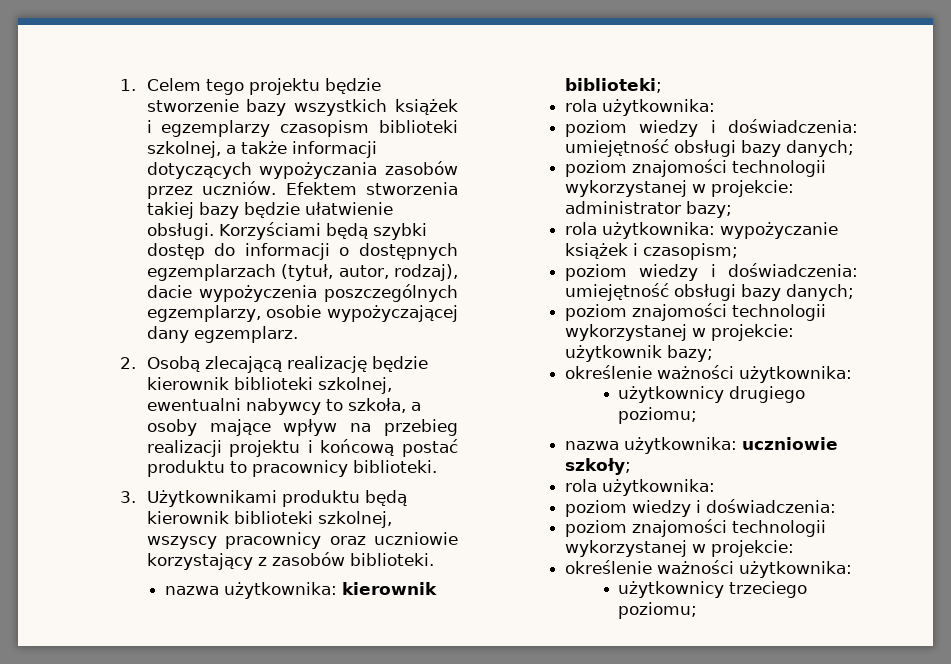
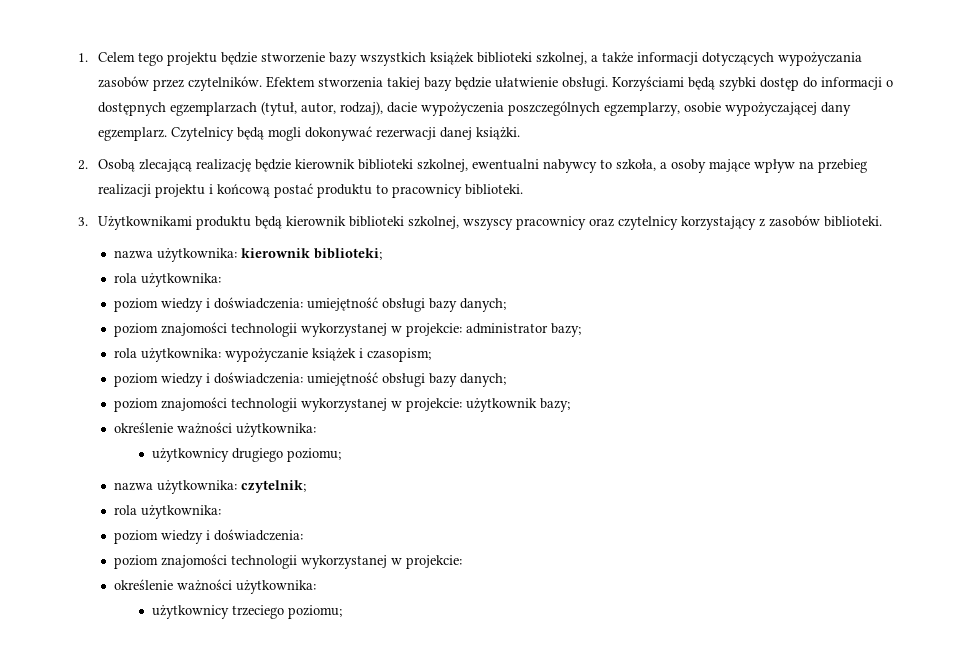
- 1. Celem tego projektu będzie stworzenie bazy wszystkich książek i egzemplarzy czasopism biblioteki szkolnej, a także informacji dotyczących wypożyczania zasobów przez uczniów.
+ 1. Celem tego projektu będzie stworzenie bazy wszystkich książek biblioteki szkolnej, a także informacji dotyczących wypożyczania zasobów przez czytelników.
+ Czytelnicy będą mogli dokonywać rezerwacji danej książki.
- 3. Użytkownikami produktu będą kierownik biblioteki szkolnej, wszyscy pracownicy oraz uczniowie korzystający z zasobów biblioteki.
+ 3. Użytkownikami produktu będą kierownik biblioteki szkolnej, wszyscy pracownicy oraz czytelnicy korzystający z zasobów biblioteki.
- nazwa użytkownika: uczniowie szkoły;
+ nazwa użytkownika: czytelnik;

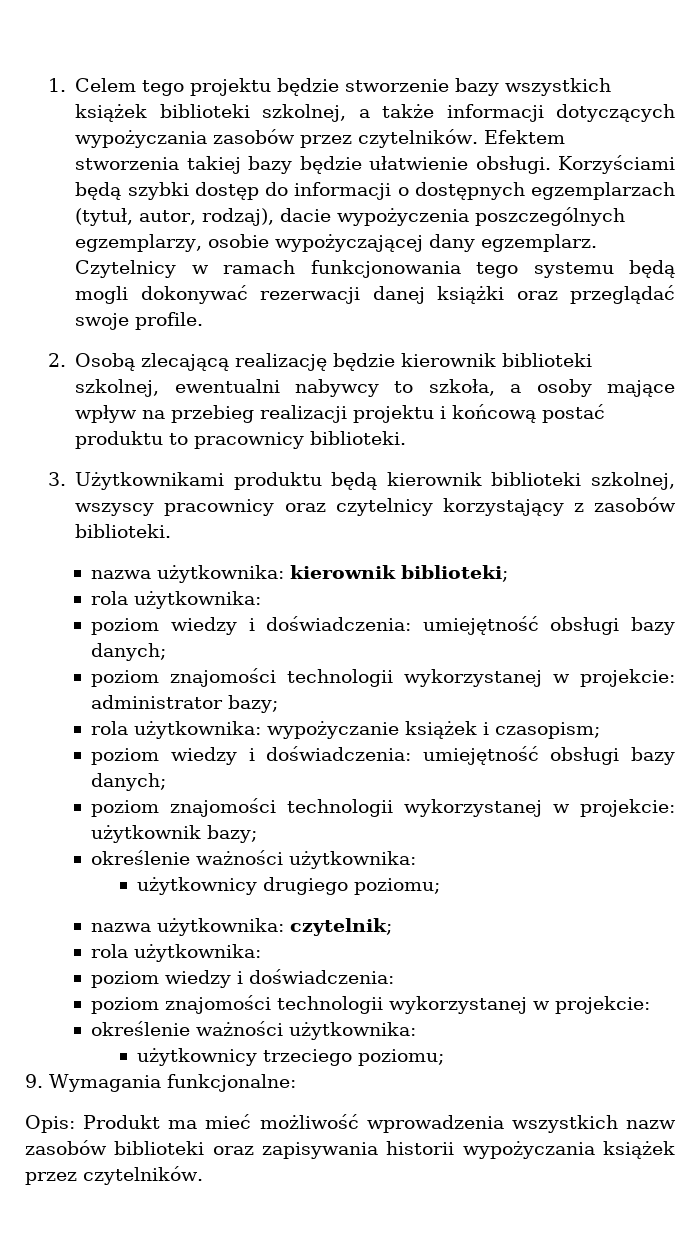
- Czytelnicy będą mogli dokonywać rezerwacji danej książki.
+ Czytelnicy w ramach funkcjonowania tego systemu będą mogli dokonywać rezerwacji danej książki oraz przeglądać swoje profile.
+ 9. Wymagania funkcjonalne:
+ Opis: Produkt ma mieć możliwość wprowadzenia wszystkich nazw zasobów biblioteki oraz zapisywania historii wypożyczania książek przez czytelników.

